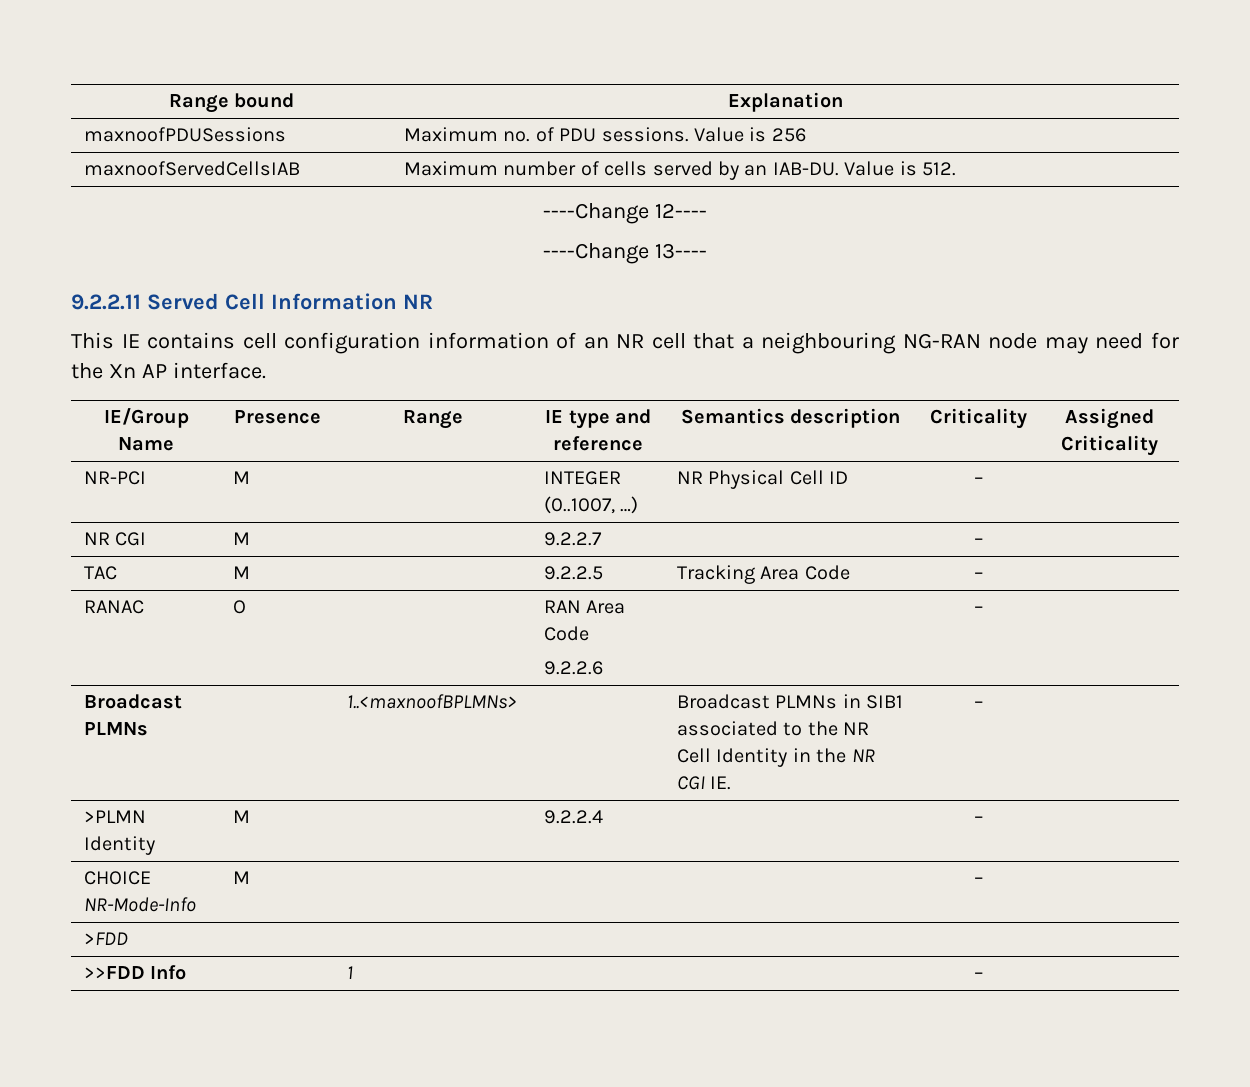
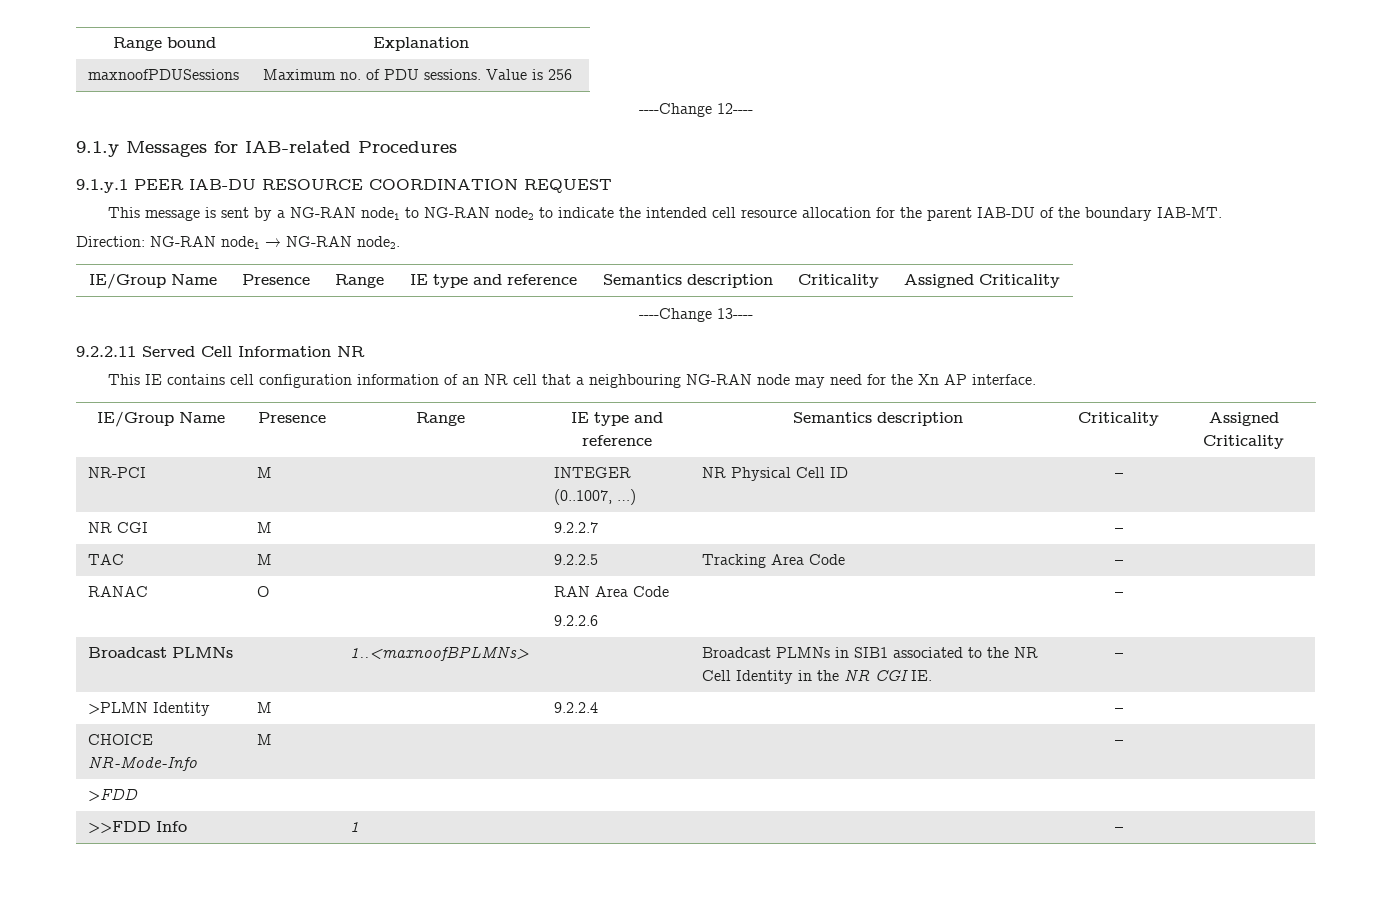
- maxnoofServedCellsIAB | Maximum number of cells served by an IAB-DU. Value is 512.
  ----Change 12----
+ 9.1.y Messages for IAB-related Procedures
+ 9.1.y.1 PEER IAB-DU RESOURCE COORDINATION REQUEST
+ This message is sent by a NG-RAN node1 to NG-RAN node2 to indicate the intended cell resource allocation for the parent IAB-DU of the boundary IAB-MT.
+ Direction: NG-RAN node1 → NG-RAN node2.
+ IE/Group Name | Presence | Range | IE type and reference | Semantics description | Criticality | Assigned Criticality

